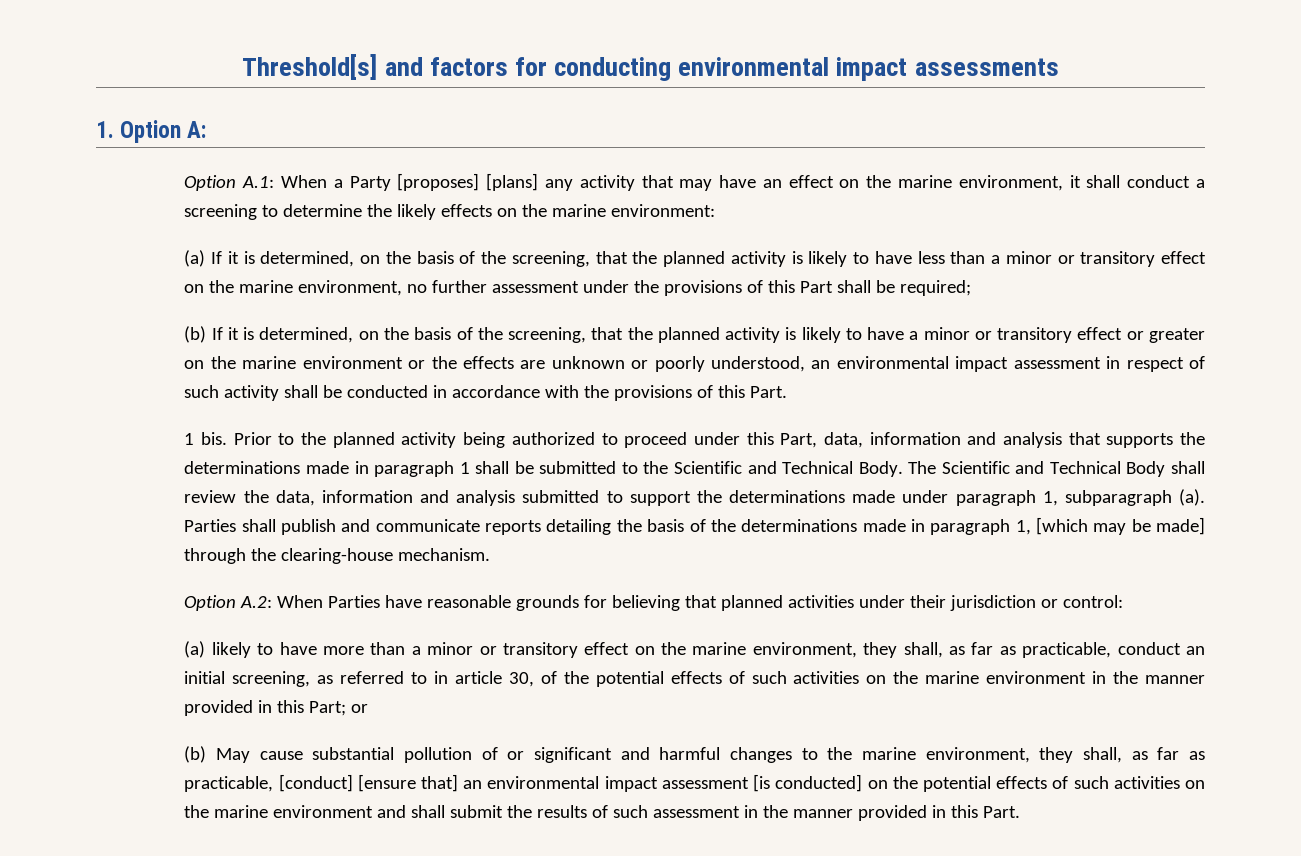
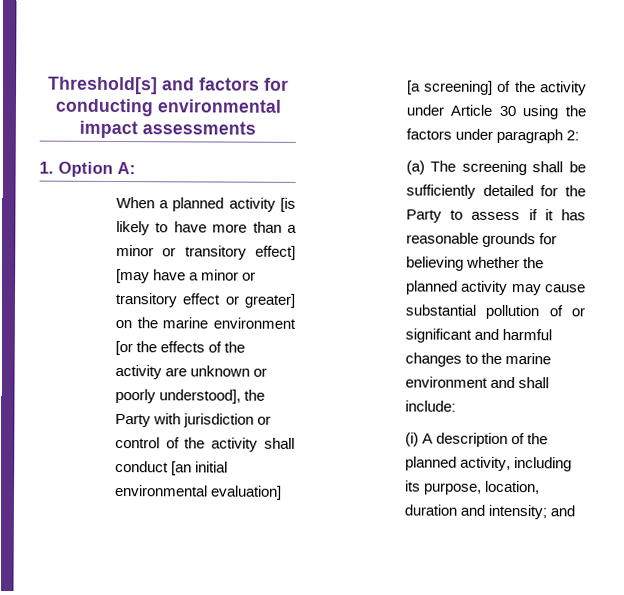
- Option A.1: When a Party [proposes] [plans] any activity that may have an effect on the marine environment, it shall conduct a screening to determine the likely effects on the marine environment:
- (a) If it is determined, on the basis of the screening, that the planned activity is likely to have less than a minor or transitory effect on the marine environment, no further assessment under the provisions of this Part shall be required;
- (b) If it is determined, on the basis of the screening, that the planned activity is likely to have a minor or transitory effect or greater on the marine environment or the effects are unknown or poorly understood, an environmental impact assessment in respect of such activity shall be conducted in accordance with the provisions of this Part.
- 1 bis. Prior to the planned activity being authorized to proceed under this Part, data, information and analysis that supports the determinations made in paragraph 1 shall be submitted to the Scientific and Technical Body. The Scientific and Technical Body shall review the data, information and analysis submitted to support the determinations made under paragraph 1, subparagraph (a). Parties shall publish and communicate reports detailing the basis of the determinations made in paragraph 1, [which may be made] through the clearing-house mechanism.
- Option A.2: When Parties have reasonable grounds for believing that planned activities under their jurisdiction or control:
- (a) likely to have more than a minor or transitory effect on the marine environment, they shall, as far as practicable, conduct an initial screening, as referred to in article 30, of the potential effects of such activities on the marine environment in the manner provided in this Part; or
- (b) May cause substantial pollution of or significant and harmful changes to the marine environment, they shall, as far as practicable, [conduct] [ensure that] an environmental impact assessment [is conducted] on the potential effects of such activities on the marine environment and shall submit the results of such assessment in the manner provided in this Part.
+ When a planned activity [is likely to have more than a minor or transitory effect] [may have a minor or transitory effect or greater] on the marine environment [or the effects of the activity are unknown or poorly understood], the Party with jurisdiction or control of the activity shall conduct [an initial environmental evaluation] [a screening] of the activity under Article 30 using the factors under paragraph 2:
+ (a) The screening shall be sufficiently detailed for the Party to assess if it has reasonable grounds for believing whether the planned activity may cause substantial pollution of or significant and harmful changes to the marine environment and shall include:
+ (i) A description of the planned activity, including its purpose, location, duration and intensity; and

